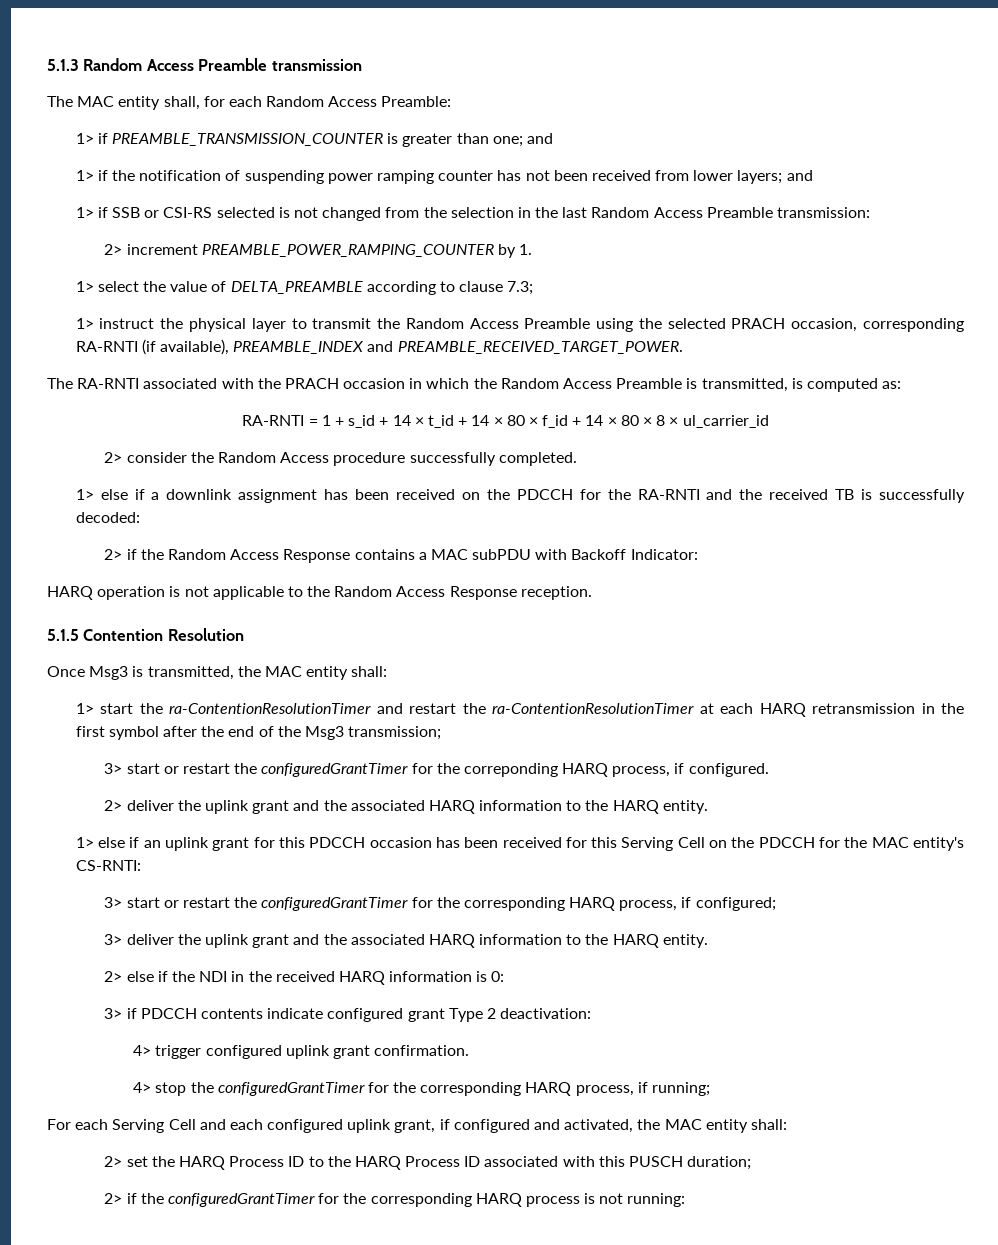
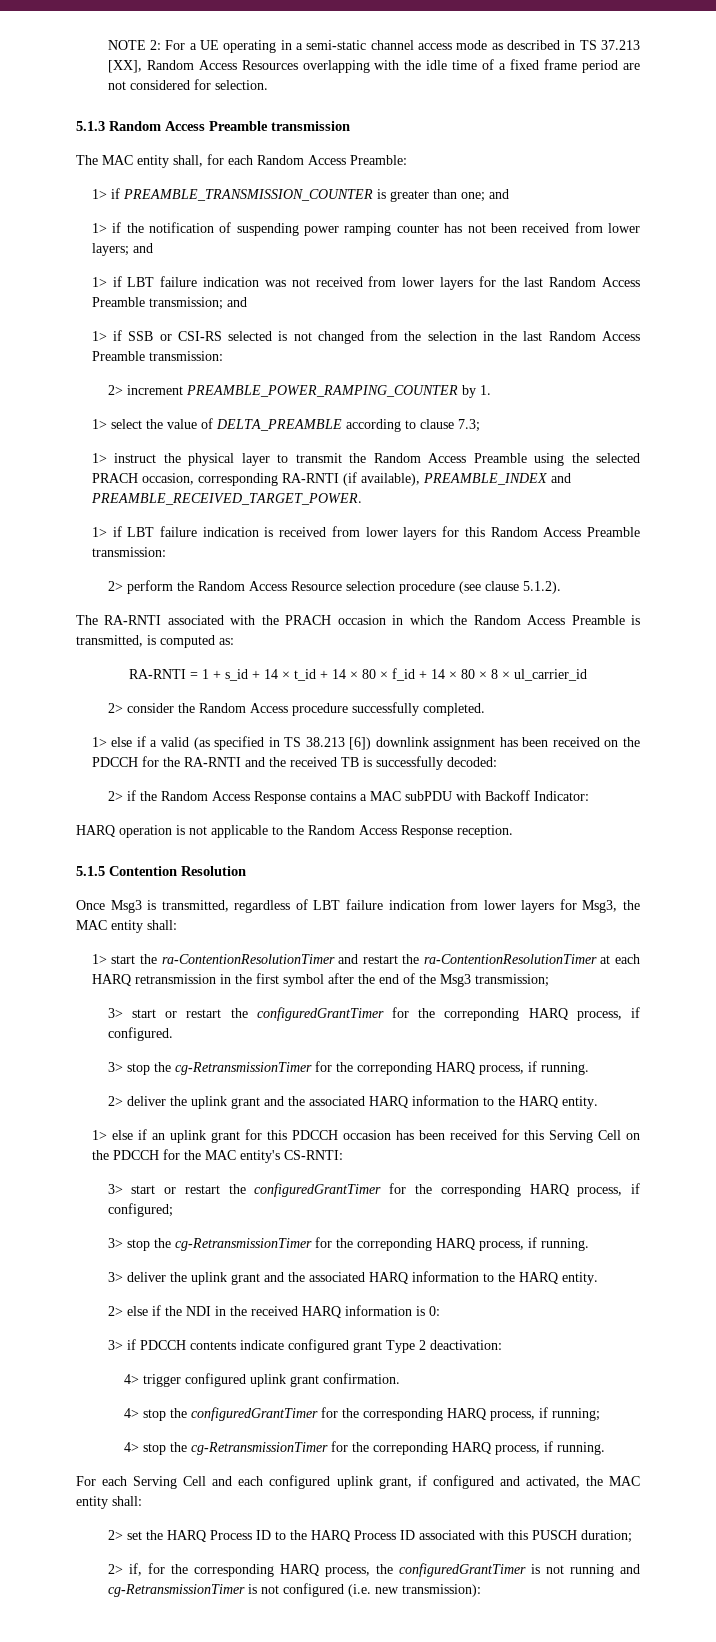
+ NOTE 2: For a UE operating in a semi-static channel access mode as described in TS 37.213 [XX], Random Access Resources overlapping with the idle time of a fixed frame period are not considered for selection.
+ 1> if LBT failure indication was not received from lower layers for the last Random Access Preamble transmission; and
+ 1> if LBT failure indication is received from lower layers for this Random Access Preamble transmission:
+ 2> perform the Random Access Resource selection procedure (see clause 5.1.2).
- 1> else if a downlink assignment has been received on the PDCCH for the RA-RNTI and the received TB is successfully decoded:
+ 1> else if a valid (as specified in TS 38.213 [6]) downlink assignment has been received on the PDCCH for the RA-RNTI and the received TB is successfully decoded:
- Once Msg3 is transmitted, the MAC entity shall:
+ Once Msg3 is transmitted, regardless of LBT failure indication from lower layers for Msg3, the MAC entity shall:
  3> start or restart the configuredGrantTimer for the correponding HARQ process, if configured.
+ 3> stop the cg-RetransmissionTimer for the correponding HARQ process, if running.
  3> start or restart the configuredGrantTimer for the corresponding HARQ process, if configured;
+ 3> stop the cg-RetransmissionTimer for the correponding HARQ process, if running.
+ 4> stop the cg-RetransmissionTimer for the correponding HARQ process, if running.
- 2> if the configuredGrantTimer for the corresponding HARQ process is not running:
+ 2> if, for the corresponding HARQ process, the configuredGrantTimer is not running and cg-RetransmissionTimer is not configured (i.e. new transmission):

